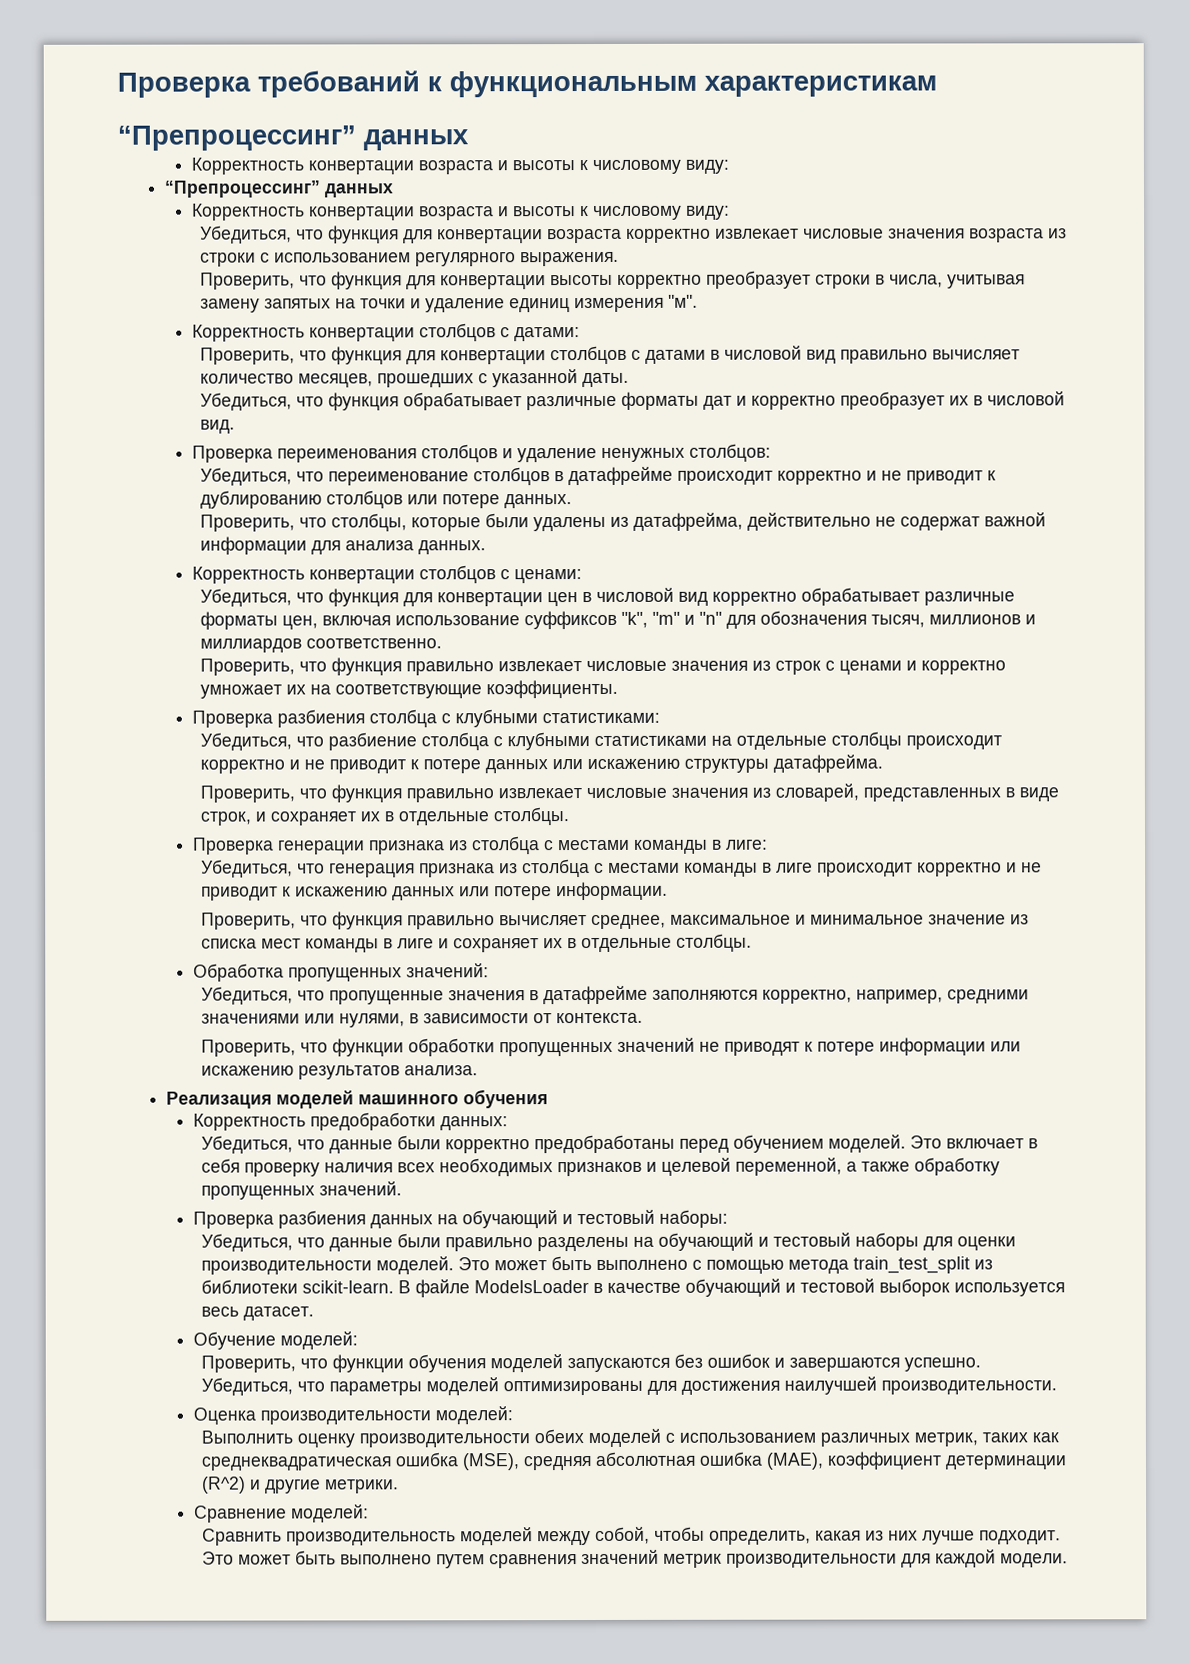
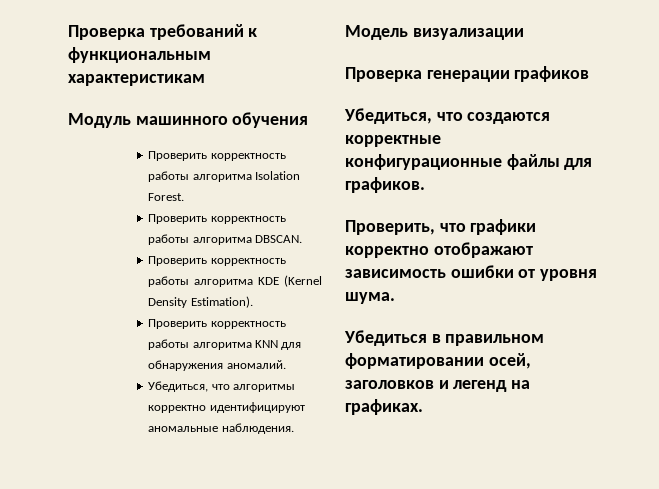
  Проверка требований к функциональным характеристикам
- “Препроцессинг” данных
- Корректность конвертации возраста и высоты к числовому виду:
- “Препроцессинг” данных
- Корректность конвертации возраста и высоты к числовому виду:
- Убедиться, что функция для конвертации возраста корректно извлекает числовые значения возраста из строки с использованием регулярного выражения.
- Проверить, что функция для конвертации высоты корректно преобразует строки в числа, учитывая замену запятых на точки и удаление единиц измерения "м".
- Корректность конвертации столбцов с датами:
- Проверить, что функция для конвертации столбцов с датами в числовой вид правильно вычисляет количество месяцев, прошедших с указанной даты.
- Убедиться, что функция обрабатывает различные форматы дат и корректно преобразует их в числовой вид.
- Проверка переименования столбцов и удаление ненужных столбцов:
- Убедиться, что переименование столбцов в датафрейме происходит корректно и не приводит к дублированию столбцов или потере данных.
- Проверить, что столбцы, которые были удалены из датафрейма, действительно не содержат важной информации для анализа данных.
- Корректность конвертации столбцов с ценами:
- Убедиться, что функция для конвертации цен в числовой вид корректно обрабатывает различные форматы цен, включая использование суффиксов "k", "m" и "n" для обозначения тысяч, миллионов и миллиардов соответственно.
- Проверить, что функция правильно извлекает числовые значения из строк с ценами и корректно умножает их на соответствующие коэффициенты.
- Проверка разбиения столбца с клубными статистиками:
- Убедиться, что разбиение столбца с клубными статистиками на отдельные столбцы происходит корректно и не приводит к потере данных или искажению структуры датафрейма.
- Проверить, что функция правильно извлекает числовые значения из словарей, представленных в виде строк, и сохраняет их в отдельные столбцы.
- Проверка генерации признака из столбца с местами команды в лиге:
- Убедиться, что генерация признака из столбца с местами команды в лиге происходит корректно и не приводит к искажению данных или потере информации.
- Проверить, что функция правильно вычисляет среднее, максимальное и минимальное значение из списка мест команды в лиге и сохраняет их в отдельные столбцы.
- Обработка пропущенных значений:
- Убедиться, что пропущенные значения в датафрейме заполняются корректно, например, средними значениями или нулями, в зависимости от контекста.
- Проверить, что функции обработки пропущенных значений не приводят к потере информации или искажению результатов анализа.
- Реализация моделей машинного обучения
- Корректность предобработки данных:
- Убедиться, что данные были корректно предобработаны перед обучением моделей. Это включает в себя проверку наличия всех необходимых признаков и целевой переменной, а также обработку пропущенных значений.
- Проверка разбиения данных на обучающий и тестовый наборы:
- Убедиться, что данные были правильно разделены на обучающий и тестовый наборы для оценки производительности моделей. Это может быть выполнено с помощью метода train_test_split из библиотеки scikit-learn. В файле ModelsLoader в качестве обучающий и тестовой выборок используется весь датасет.
- Обучение моделей:
- Проверить, что функции обучения моделей запускаются без ошибок и завершаются успешно. Убедиться, что параметры моделей оптимизированы для достижения наилучшей производительности.
- Оценка производительности моделей:
- Выполнить оценку производительности обеих моделей с использованием различных метрик, таких как среднеквадратическая ошибка (MSE), средняя абсолютная ошибка (MAE), коэффициент детерминации (R^2) и другие метрики.
- Сравнение моделей:
- Сравнить производительность моделей между собой, чтобы определить, какая из них лучше подходит. Это может быть выполнено путем сравнения значений метрик производительности для каждой модели.
+ Модуль машинного обучения
+ Проверить корректность работы алгоритма Isolation Forest.
+ Проверить корректность работы алгоритма DBSCAN.
+ Проверить корректность работы алгоритма KDE (Kernel Density Estimation).
+ Проверить корректность работы алгоритма KNN для обнаружения аномалий.
+ Убедиться, что алгоритмы корректно идентифицируют аномальные наблюдения.
+ Модель визуализации
+ Проверка генерации графиков
+ Убедиться, что создаются корректные конфигурационные файлы для графиков.
+ Проверить, что графики корректно отображают зависимость ошибки от уровня шума.
+ Убедиться в правильном форматировании осей, заголовков и легенд на графиках.

